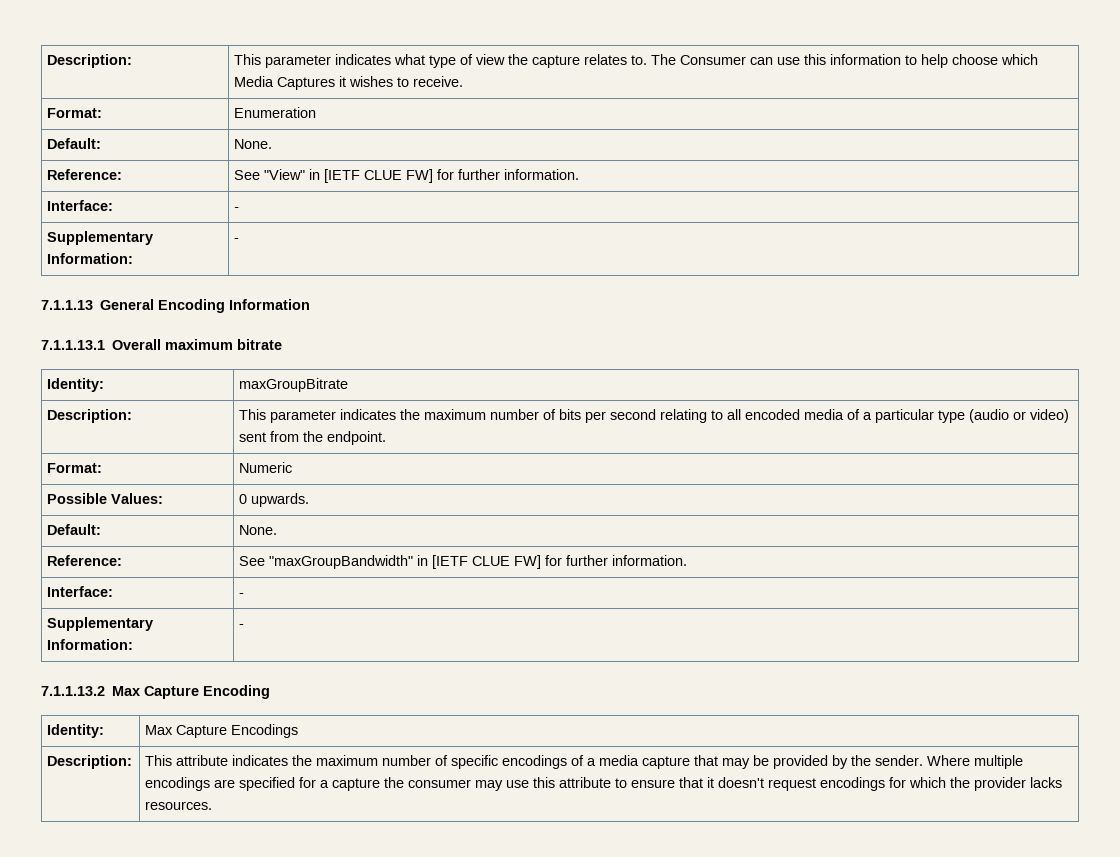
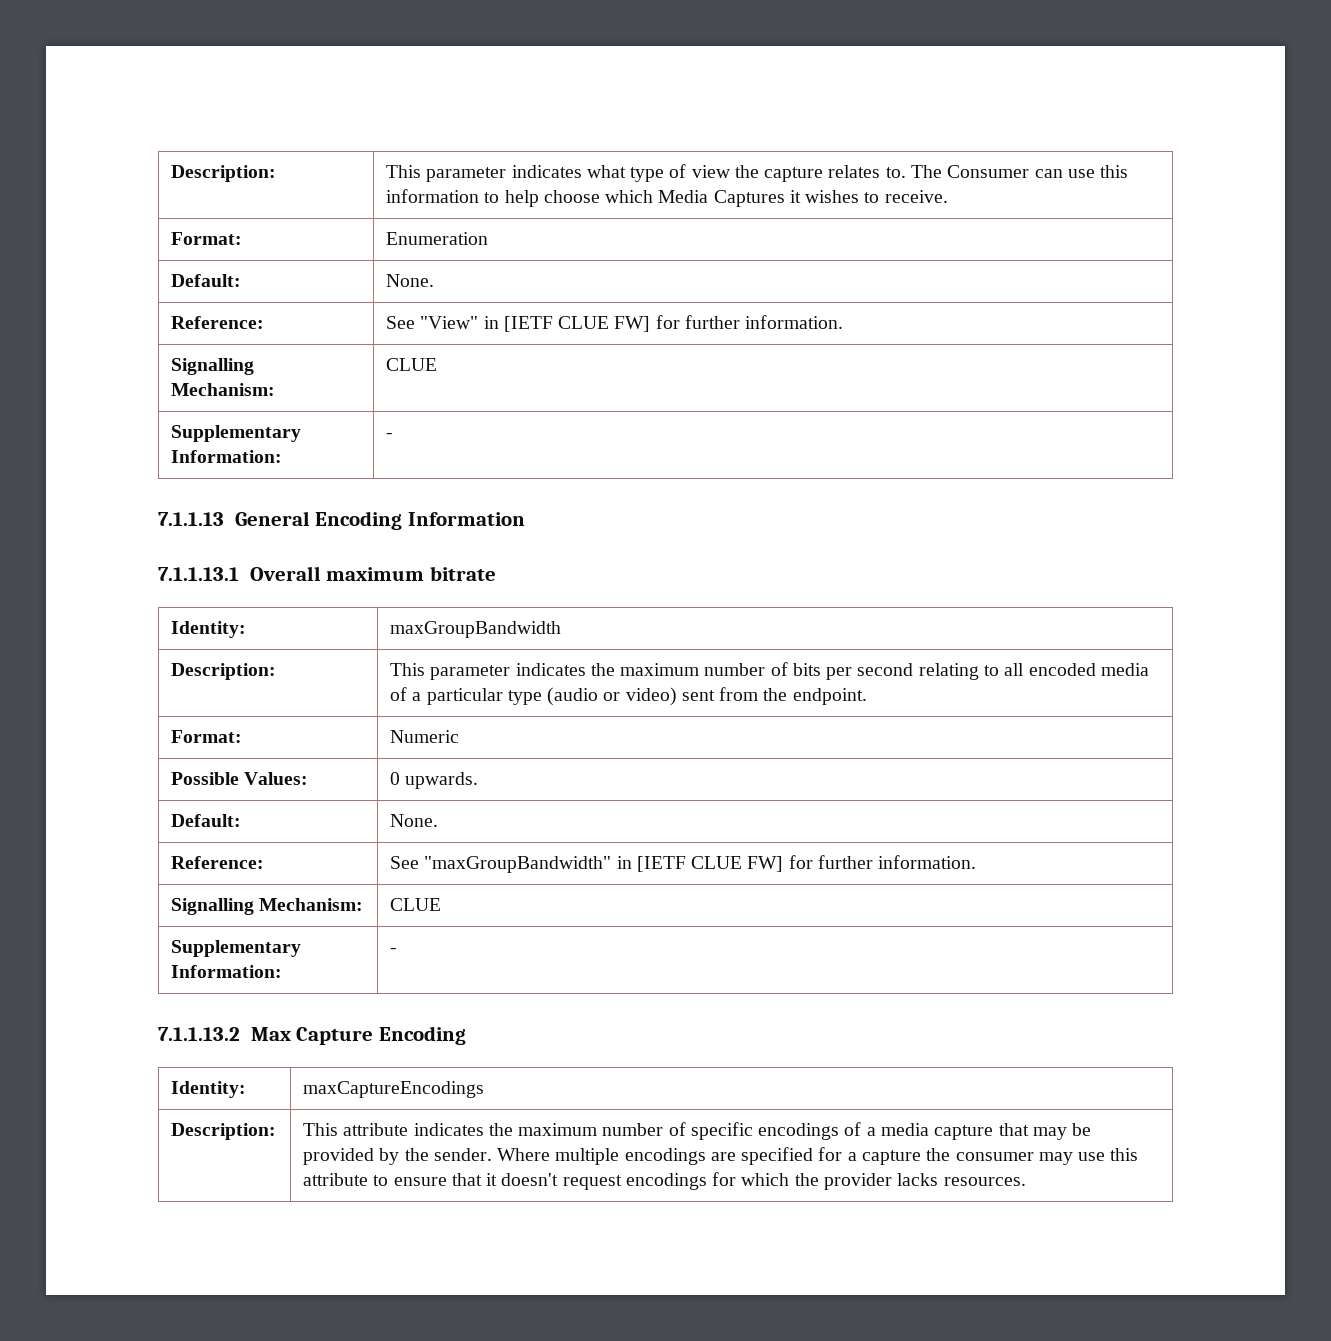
  Reference: | See "View" in [IETF CLUE FW] for further information.
- Interface: | -
+ Signalling Mechanism: | CLUE
- Identity: | maxGroupBitrate
+ Identity: | maxGroupBandwidth
  Reference: | See "maxGroupBandwidth" in [IETF CLUE FW] for further information.
- Interface: | -
+ Signalling Mechanism: | CLUE
- Identity: | Max Capture Encodings
+ Identity: | maxCaptureEncodings

